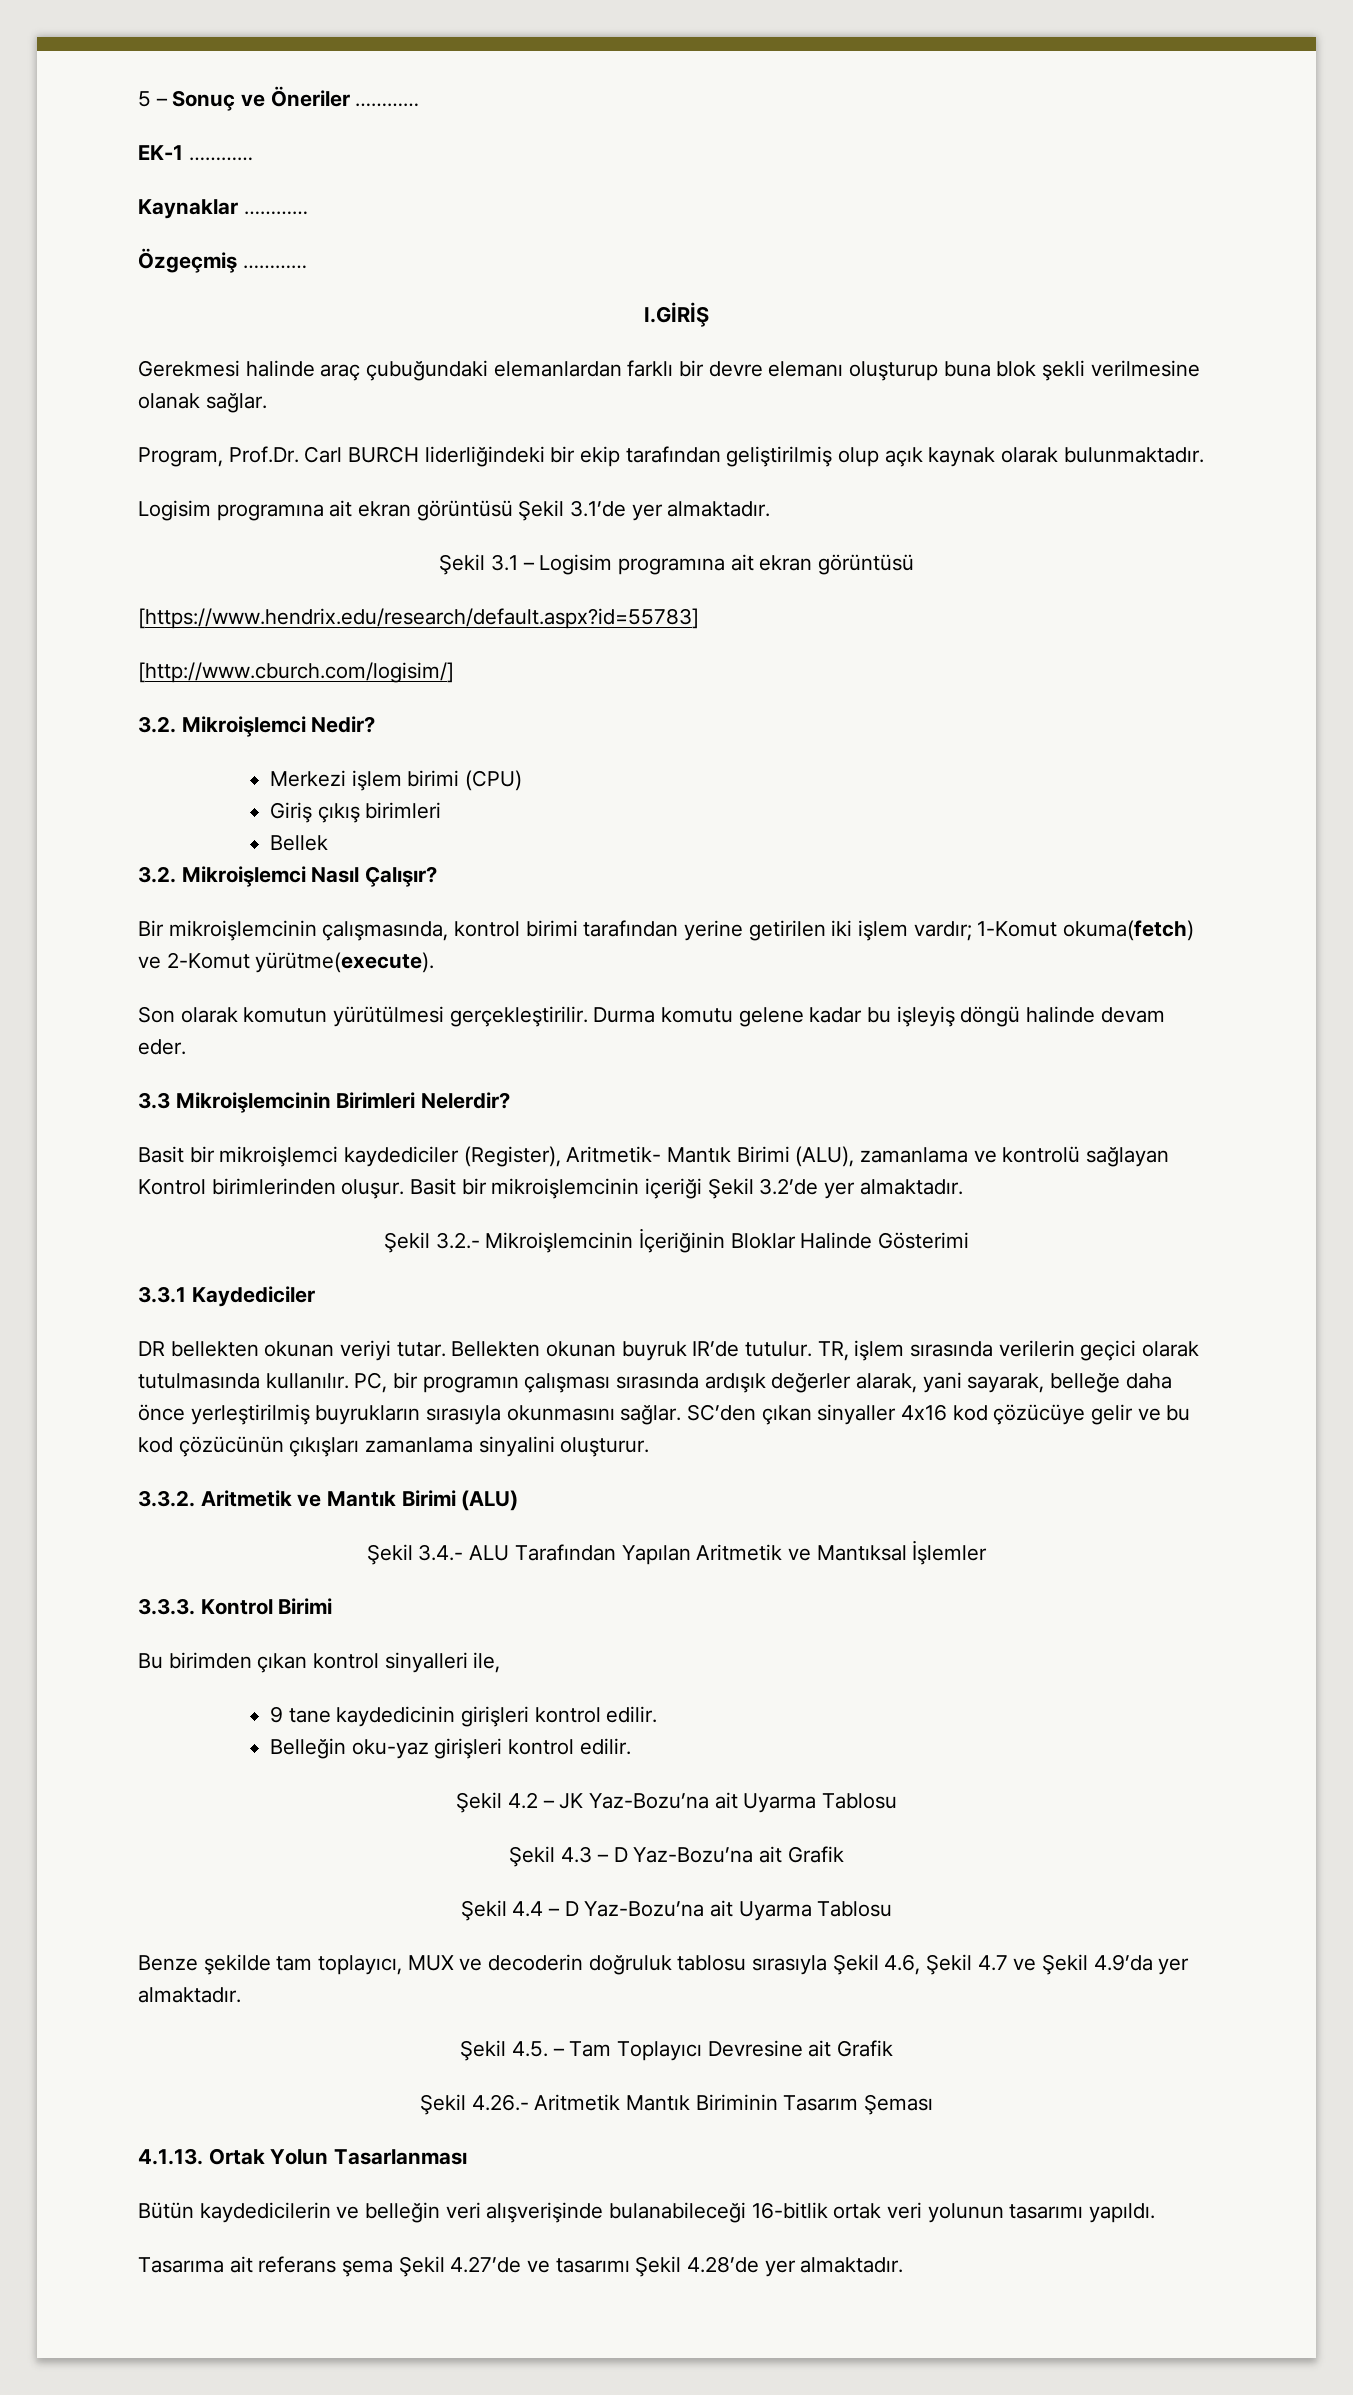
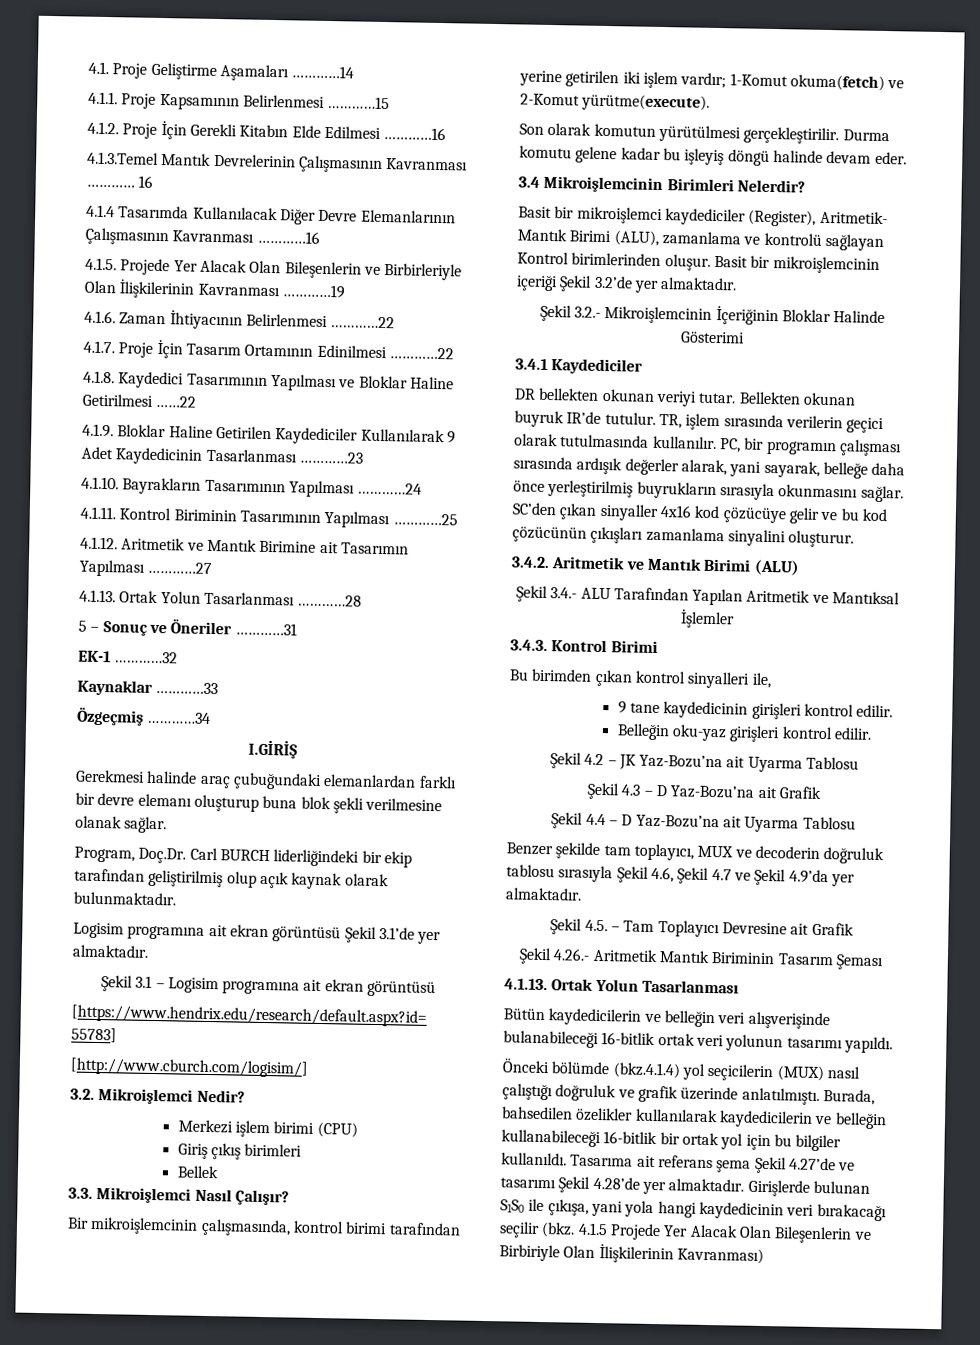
+ 4.1. Proje Geliştirme Aşamaları …………14
+ 4.1.1. Proje Kapsamının Belirlenmesi …………15
+ 4.1.2. Proje İçin Gerekli Kitabın Elde Edilmesi …………16
+ 4.1.3.Temel Mantık Devrelerinin Çalışmasının Kavranması ………… 16
+ 4.1.4 Tasarımda Kullanılacak Diğer Devre Elemanlarının Çalışmasının Kavranması …………16
+ 4.1.5. Projede Yer Alacak Olan Bileşenlerin ve Birbirleriyle Olan İlişkilerinin Kavranması …………19
+ 4.1.6. Zaman İhtiyacının Belirlenmesi …………22
+ 4.1.7. Proje İçin Tasarım Ortamının Edinilmesi …………22
+ 4.1.8. Kaydedici Tasarımının Yapılması ve Bloklar Haline Getirilmesi ……22
+ 4.1.9. Bloklar Haline Getirilen Kaydediciler Kullanılarak 9 Adet Kaydedicinin Tasarlanması …………23
+ 4.1.10. Bayrakların Tasarımının Yapılması …………24
+ 4.1.11. Kontrol Biriminin Tasarımının Yapılması …………25
+ 4.1.12. Aritmetik ve Mantık Birimine ait Tasarımın Yapılması …………27
+ 4.1.13. Ortak Yolun Tasarlanması …………28
- 5 – Sonuç ve Öneriler …………
+ 5 – Sonuç ve Öneriler …………31
- EK-1 …………
+ EK-1 …………32
- Kaynaklar …………
+ Kaynaklar …………33
- Özgeçmiş …………
+ Özgeçmiş …………34
- Program, Prof.Dr. Carl BURCH liderliğindeki bir ekip tarafından geliştirilmiş olup açık kaynak olarak bulunmaktadır.
+ Program, Doç.Dr. Carl BURCH liderliğindeki bir ekip tarafından geliştirilmiş olup açık kaynak olarak bulunmaktadır.
- 3.2. Mikroişlemci Nasıl Çalışır?
+ 3.3. Mikroişlemci Nasıl Çalışır?
- 3.3 Mikroişlemcinin Birimleri Nelerdir?
+ 3.4 Mikroişlemcinin Birimleri Nelerdir?
- 3.3.1 Kaydediciler
+ 3.4.1 Kaydediciler
- 3.3.2. Aritmetik ve Mantık Birimi (ALU)
+ 3.4.2. Aritmetik ve Mantık Birimi (ALU)
- 3.3.3. Kontrol Birimi
+ 3.4.3. Kontrol Birimi
- Benze şekilde tam toplayıcı, MUX ve decoderin doğruluk tablosu sırasıyla Şekil 4.6, Şekil 4.7 ve Şekil 4.9’da yer almaktadır.
+ Benzer şekilde tam toplayıcı, MUX ve decoderin doğruluk tablosu sırasıyla Şekil 4.6, Şekil 4.7 ve Şekil 4.9’da yer almaktadır.
+ Önceki bölümde (bkz.4.1.4) yol seçicilerin (MUX) nasıl çalıştığı doğruluk ve grafik üzerinde anlatılmıştı. Burada, bahsedilen özelikler kullanılarak kaydedicilerin ve belleğin kullanabileceği 16-bitlik bir ortak yol için bu bilgiler kullanıldı.
+ Girişlerde bulunan S1S0 ile çıkışa, yani yola hangi kaydedicinin veri bırakacağı seçilir (bkz. 4.1.5 Projede Yer Alacak Olan Bileşenlerin ve Birbiriyle Olan İlişkilerinin Kavranması)

